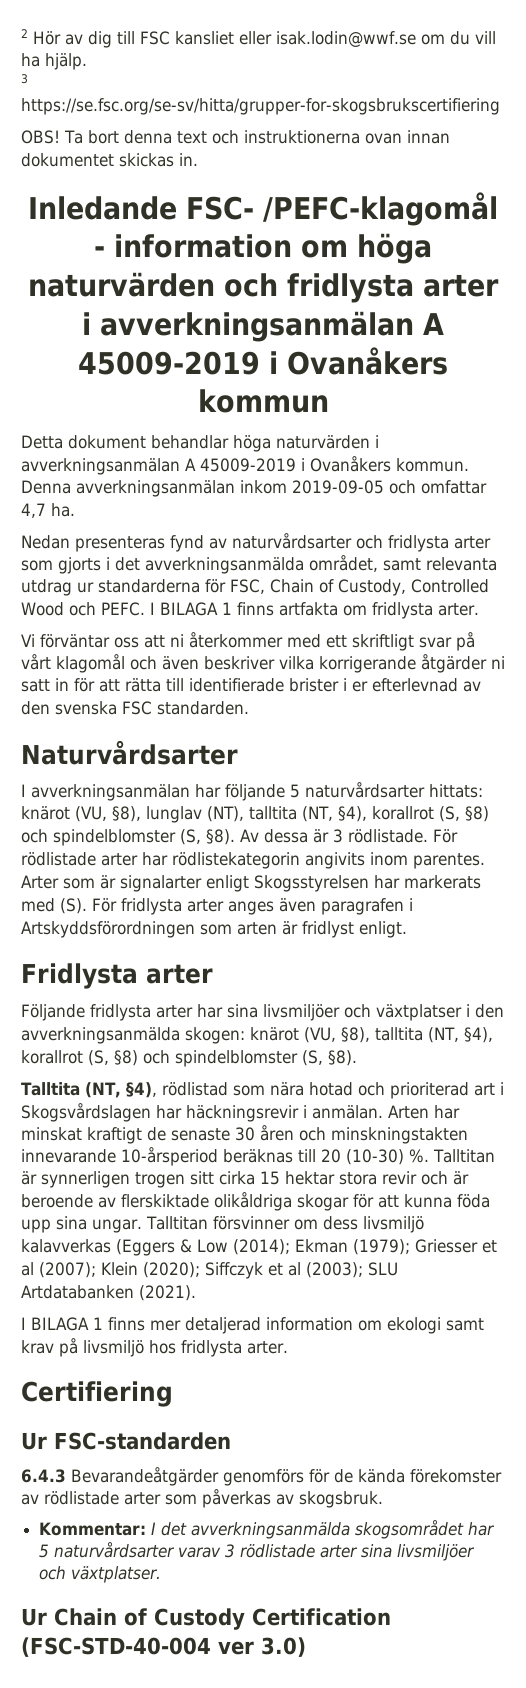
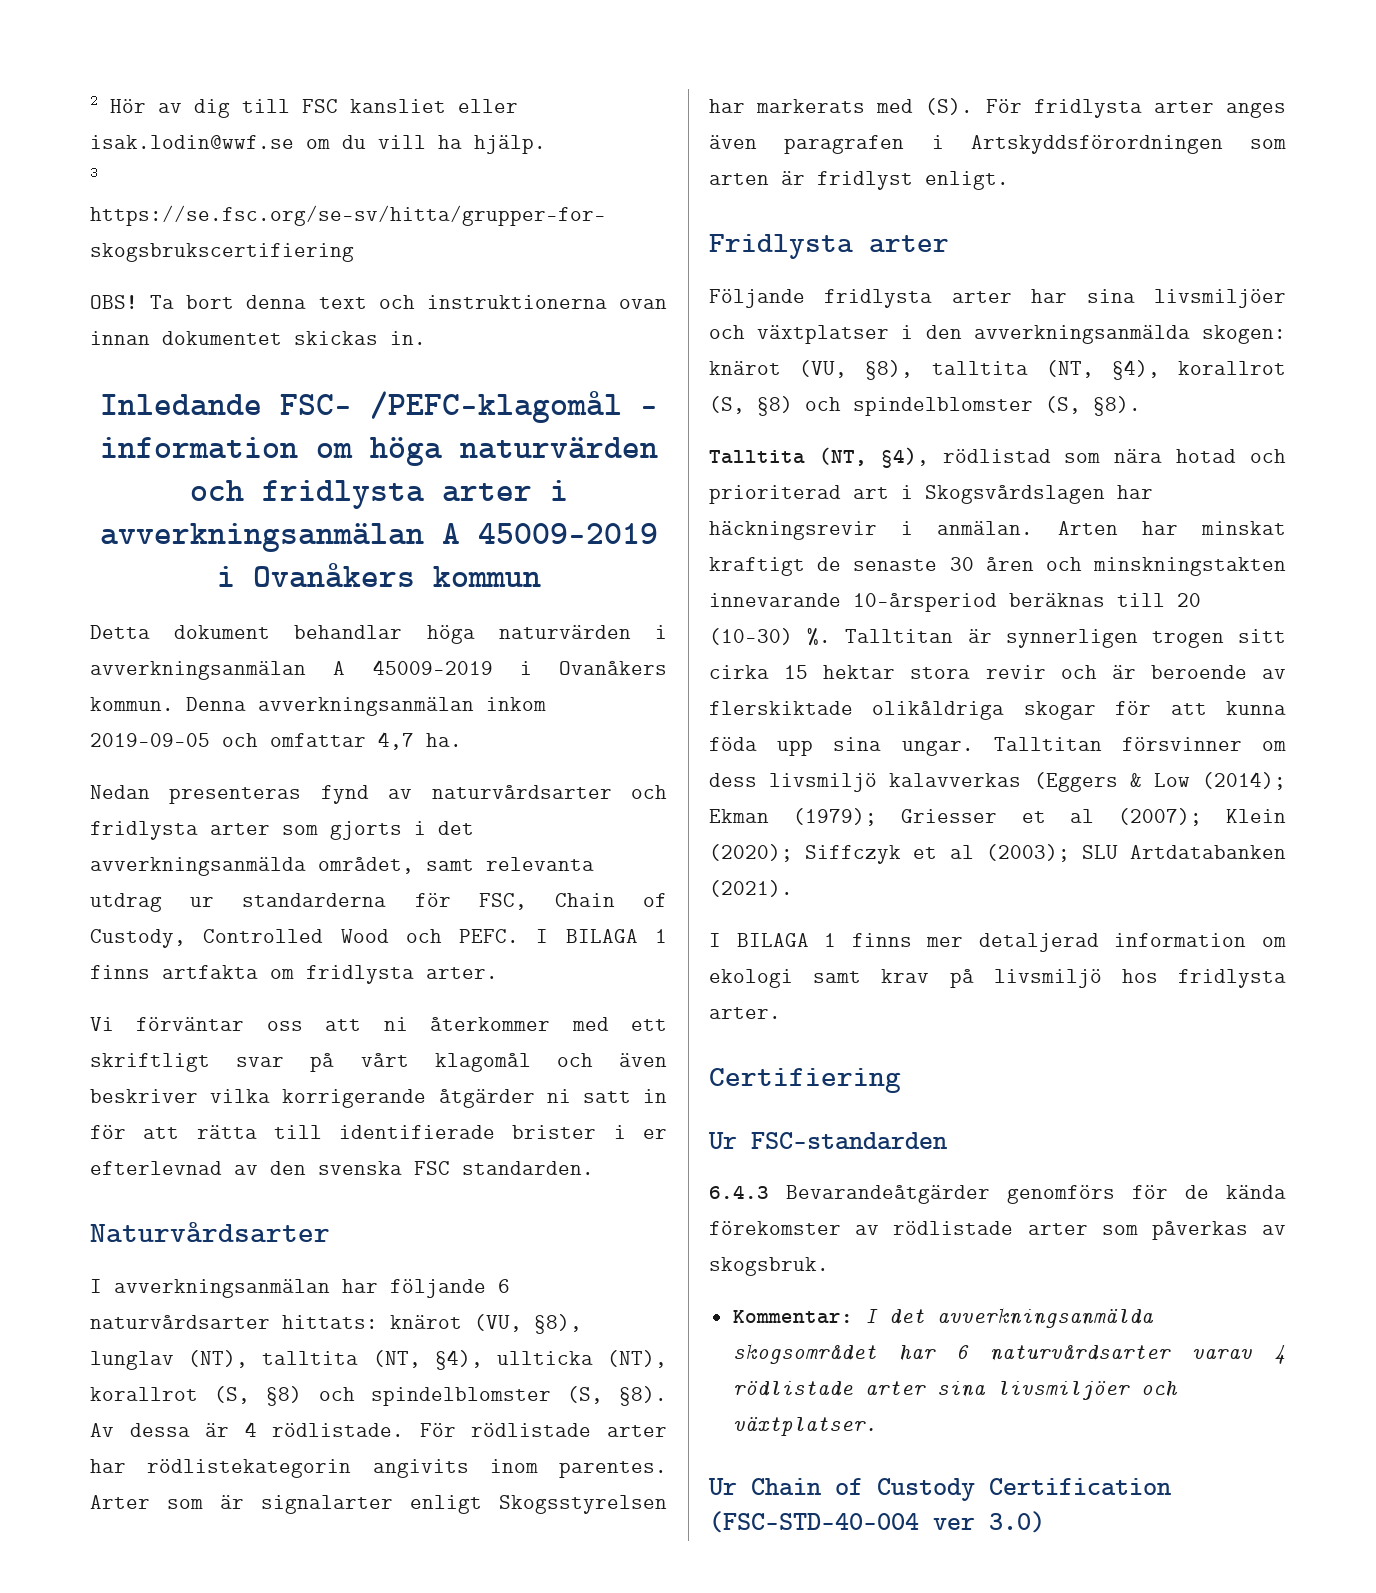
- I avverkningsanmälan har följande 5 naturvårdsarter hittats: knärot (VU, §8), lunglav (NT), talltita (NT, §4), korallrot (S, §8) och spindelblomster (S, §8).
+ I avverkningsanmälan har följande 6 naturvårdsarter hittats: knärot (VU, §8), lunglav (NT), talltita (NT, §4), ullticka (NT), korallrot (S, §8) och spindelblomster (S, §8).
- Av dessa är 3 rödlistade.
+ Av dessa är 4 rödlistade.
- Kommentar: I det avverkningsanmälda skogsområdet har 5 naturvårdsarter varav 3 rödlistade arter sina livsmiljöer och växtplatser.
+ Kommentar: I det avverkningsanmälda skogsområdet har 6 naturvårdsarter varav 4 rödlistade arter sina livsmiljöer och växtplatser.

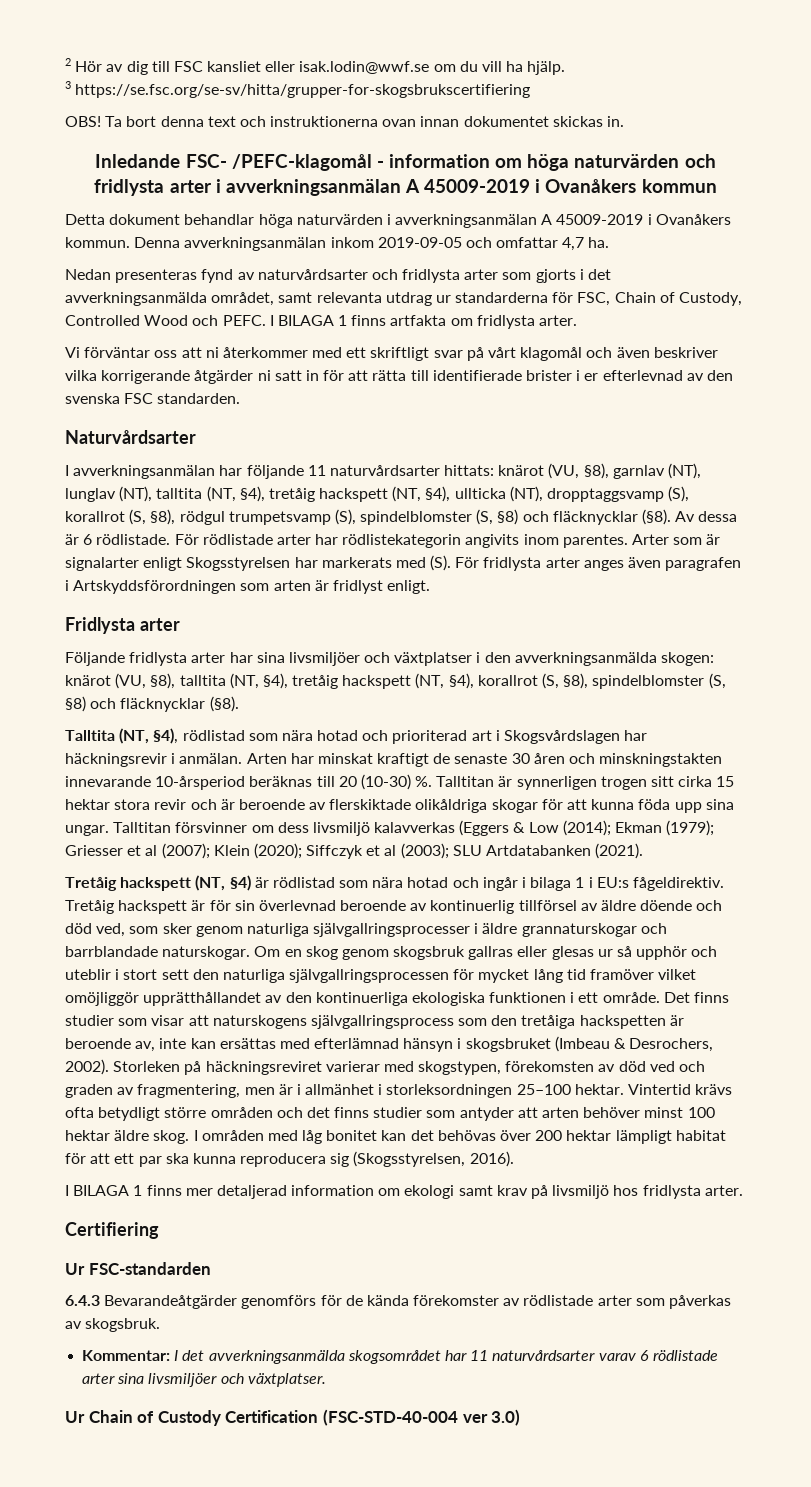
- I avverkningsanmälan har följande 6 naturvårdsarter hittats: knärot (VU, §8), lunglav (NT), talltita (NT, §4), ullticka (NT), korallrot (S, §8) och spindelblomster (S, §8).
+ I avverkningsanmälan har följande 11 naturvårdsarter hittats: knärot (VU, §8), garnlav (NT), lunglav (NT), talltita (NT, §4), tretåig hackspett (NT, §4), ullticka (NT), dropptaggsvamp (S), korallrot (S, §8), rödgul trumpetsvamp (S), spindelblomster (S, §8) och fläcknycklar (§8).
- Av dessa är 4 rödlistade.
+ Av dessa är 6 rödlistade.
- Följande fridlysta arter har sina livsmiljöer och växtplatser i den avverkningsanmälda skogen: knärot (VU, §8), talltita (NT, §4), korallrot (S, §8) och spindelblomster (S, §8).
+ Följande fridlysta arter har sina livsmiljöer och växtplatser i den avverkningsanmälda skogen: knärot (VU, §8), talltita (NT, §4), tretåig hackspett (NT, §4), korallrot (S, §8), spindelblomster (S, §8) och fläcknycklar (§8).
+ Tretåig hackspett (NT, §4) är rödlistad som nära hotad och ingår i bilaga 1 i EU:s fågeldirektiv. Tretåig hackspett är för sin överlevnad beroende av kontinuerlig tillförsel av äldre döende och död ved, som sker genom naturliga självgallringsprocesser i äldre grannaturskogar och barrblandade naturskogar. Om en skog genom skogsbruk gallras eller glesas ur så upphör och uteblir i stort sett den naturliga självgallringsprocessen för mycket lång tid framöver vilket omöjliggör upprätthållandet av den kontinuerliga ekologiska funktionen i ett område. Det finns studier som visar att naturskogens självgallringsprocess som den tretåiga hackspetten är beroende av, inte kan ersättas med efterlämnad hänsyn i skogsbruket (Imbeau & Desrochers, 2002). Storleken på häckningsreviret varierar med skogstypen, förekomsten av död ved och graden av fragmentering, men är i allmänhet i storleksordningen 25–100 hektar. Vintertid krävs ofta betydligt större områden och det finns studier som antyder att arten behöver minst 100 hektar äldre skog. I områden med låg bonitet kan det behövas över 200 hektar lämpligt habitat för att ett par ska kunna reproducera sig (Skogsstyrelsen, 2016).
- Kommentar: I det avverkningsanmälda skogsområdet har 6 naturvårdsarter varav 4 rödlistade arter sina livsmiljöer och växtplatser.
+ Kommentar: I det avverkningsanmälda skogsområdet har 11 naturvårdsarter varav 6 rödlistade arter sina livsmiljöer och växtplatser.

